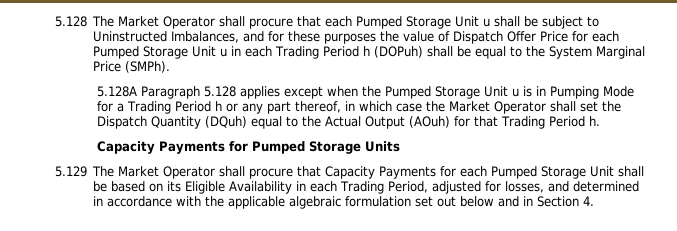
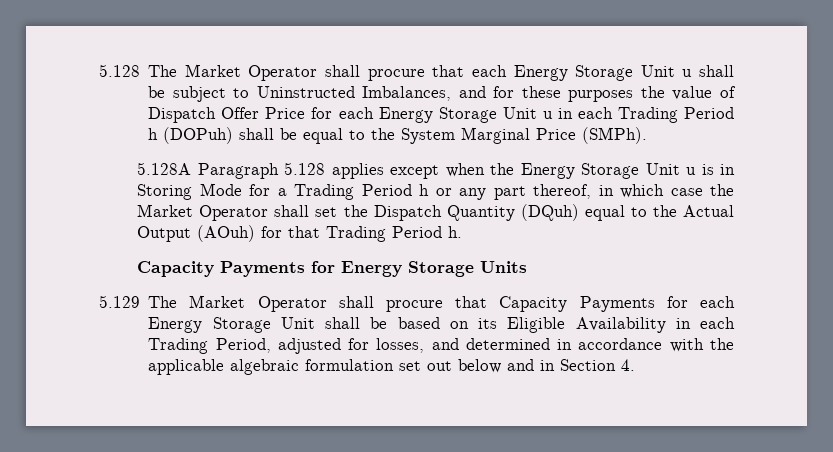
- 5.128 The Market Operator shall procure that each Pumped Storage Unit u shall be subject to Uninstructed Imbalances, and for these purposes the value of Dispatch Offer Price for each Pumped Storage Unit u in each Trading Period h (DOPuh) shall be equal to the System Marginal Price (SMPh).
+ 5.128 The Market Operator shall procure that each Energy Storage Unit u shall be subject to Uninstructed Imbalances, and for these purposes the value of Dispatch Offer Price for each Energy Storage Unit u in each Trading Period h (DOPuh) shall be equal to the System Marginal Price (SMPh).
- 5.128A Paragraph 5.128 applies except when the Pumped Storage Unit u is in Pumping Mode for a Trading Period h or any part thereof, in which case the Market Operator shall set the Dispatch Quantity (DQuh) equal to the Actual Output (AOuh) for that Trading Period h.
+ 5.128A Paragraph 5.128 applies except when the Energy Storage Unit u is in Storing Mode for a Trading Period h or any part thereof, in which case the Market Operator shall set the Dispatch Quantity (DQuh) equal to the Actual Output (AOuh) for that Trading Period h.
- Capacity Payments for Pumped Storage Units
+ Capacity Payments for Energy Storage Units
- 5.129 The Market Operator shall procure that Capacity Payments for each Pumped Storage Unit shall be based on its Eligible Availability in each Trading Period, adjusted for losses, and determined in accordance with the applicable algebraic formulation set out below and in Section 4.
+ 5.129 The Market Operator shall procure that Capacity Payments for each Energy Storage Unit shall be based on its Eligible Availability in each Trading Period, adjusted for losses, and determined in accordance with the applicable algebraic formulation set out below and in Section 4.

